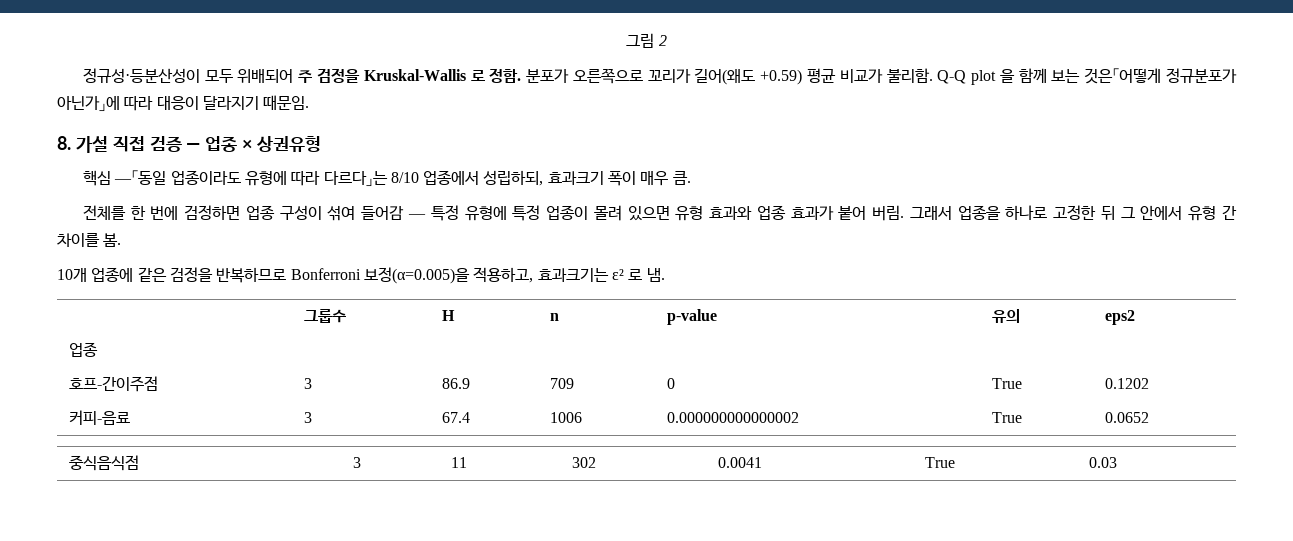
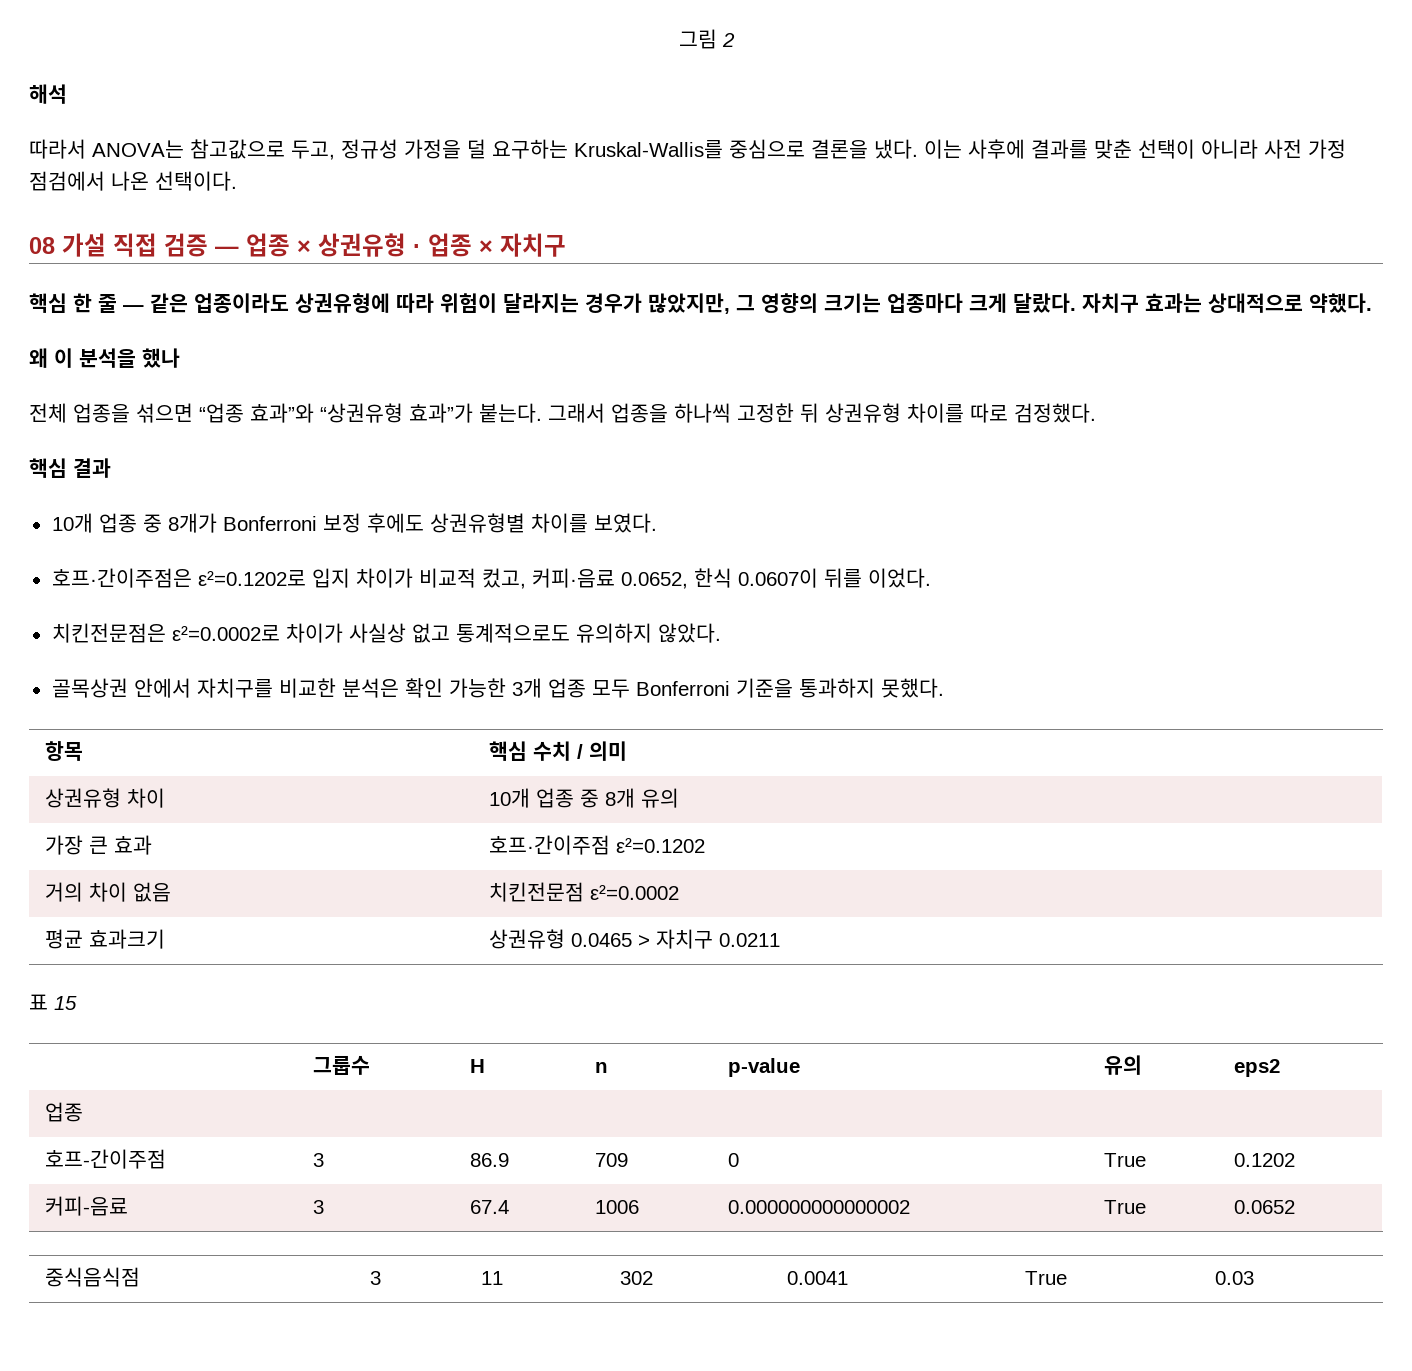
- 정규성·등분산성이 모두 위배되어 주 검정을 Kruskal-Wallis 로 정함. 분포가 오른쪽으로 꼬리가 길어(왜도 +0.59) 평균 비교가 불리함. Q-Q plot 을 함께 보는 것은「어떻게 정규분포가 아닌가」에 따라 대응이 달라지기 때문임.
- 8. 가설 직접 검증 — 업종 × 상권유형
- 핵심 —「동일 업종이라도 유형에 따라 다르다」는 8/10 업종에서 성립하되, 효과크기 폭이 매우 큼.
- 전체를 한 번에 검정하면 업종 구성이 섞여 들어감 — 특정 유형에 특정 업종이 몰려 있으면 유형 효과와 업종 효과가 붙어 버림.
+ 해석
+ 따라서 ANOVA는 참고값으로 두고, 정규성 가정을 덜 요구하는 Kruskal-Wallis를 중심으로 결론을 냈다. 이는 사후에 결과를 맞춘 선택이 아니라 사전 가정 점검에서 나온 선택이다.
+ 08 가설 직접 검증 — 업종 × 상권유형 · 업종 × 자치구
+ 핵심 한 줄 — 같은 업종이라도 상권유형에 따라 위험이 달라지는 경우가 많았지만, 그 영향의 크기는 업종마다 크게 달랐다. 자치구 효과는 상대적으로 약했다.
+ 왜 이 분석을 했나
+ 전체 업종을 섞으면 “업종 효과”와 “상권유형 효과”가 붙는다.
- 그래서 업종을 하나로 고정한 뒤 그 안에서 유형 간 차이를 봄.
- 10개 업종에 같은 검정을 반복하므로 Bonferroni 보정(α=0.005)을 적용하고, 효과크기는 ε² 로 냄.
+ 그래서 업종을 하나씩 고정한 뒤 상권유형 차이를 따로 검정했다.
+ 핵심 결과
+ 10개 업종 중 8개가 Bonferroni 보정 후에도 상권유형별 차이를 보였다.
+ 호프·간이주점은 ε²=0.1202로 입지 차이가 비교적 컸고, 커피·음료 0.0652, 한식 0.0607이 뒤를 이었다.
+ 치킨전문점은 ε²=0.0002로 차이가 사실상 없고 통계적으로도 유의하지 않았다.
+ 골목상권 안에서 자치구를 비교한 분석은 확인 가능한 3개 업종 모두 Bonferroni 기준을 통과하지 못했다.
+ 항목 | 핵심 수치 / 의미
+ 상권유형 차이 | 10개 업종 중 8개 유의
+ 가장 큰 효과 | 호프·간이주점 ε²=0.1202
+ 거의 차이 없음 | 치킨전문점 ε²=0.0002
+ 평균 효과크기 | 상권유형 0.0465 > 자치구 0.0211
+ 표 15

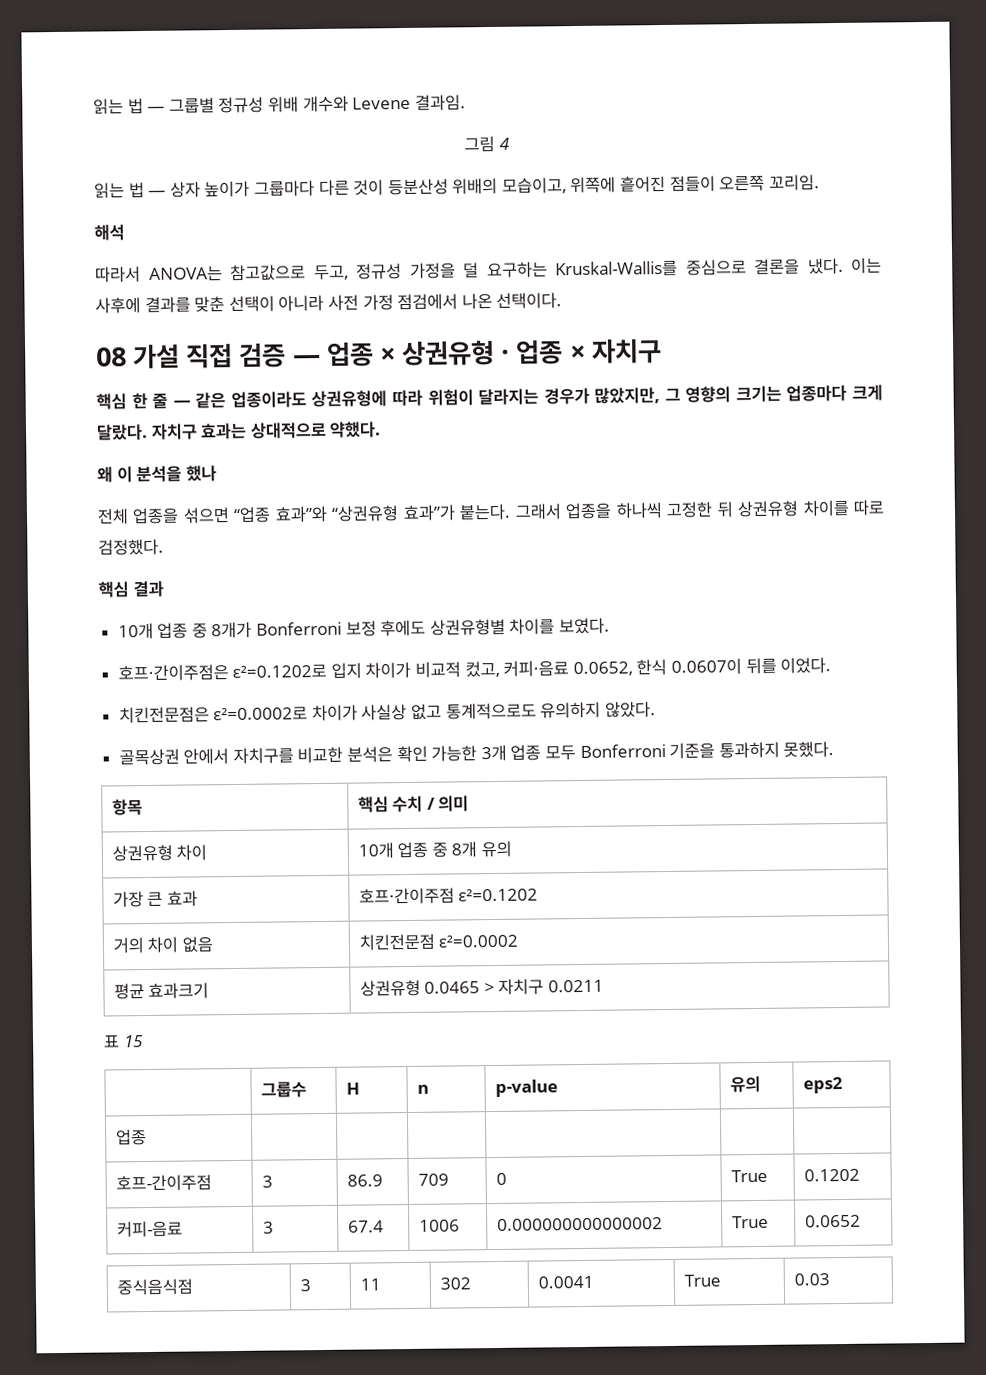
- 그림 2
+ 읽는 법 — 그룹별 정규성 위배 개수와 Levene 결과임.
+ 그림 4
+ 읽는 법 — 상자 높이가 그룹마다 다른 것이 등분산성 위배의 모습이고, 위쪽에 흩어진 점들이 오른쪽 꼬리임.

